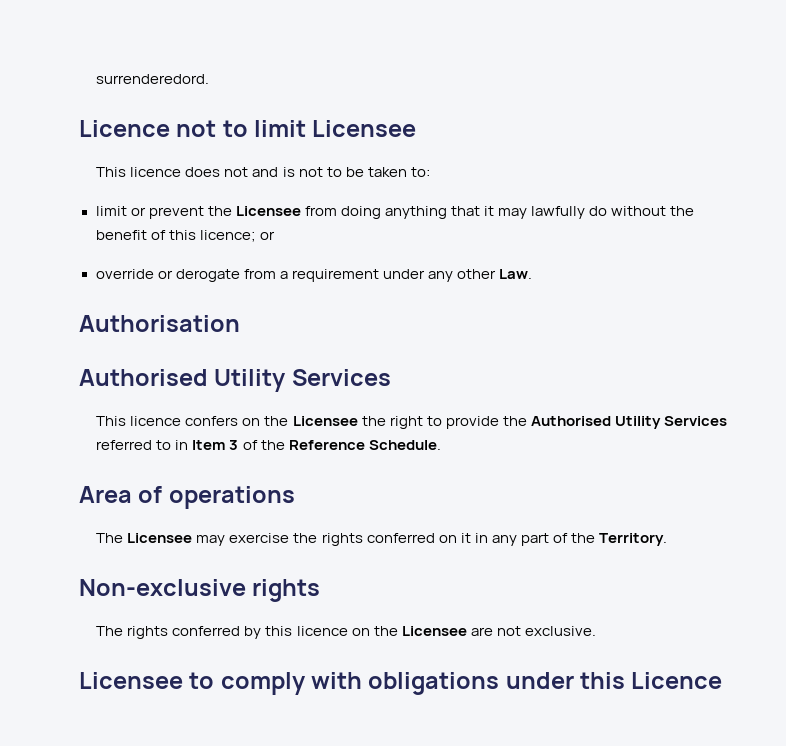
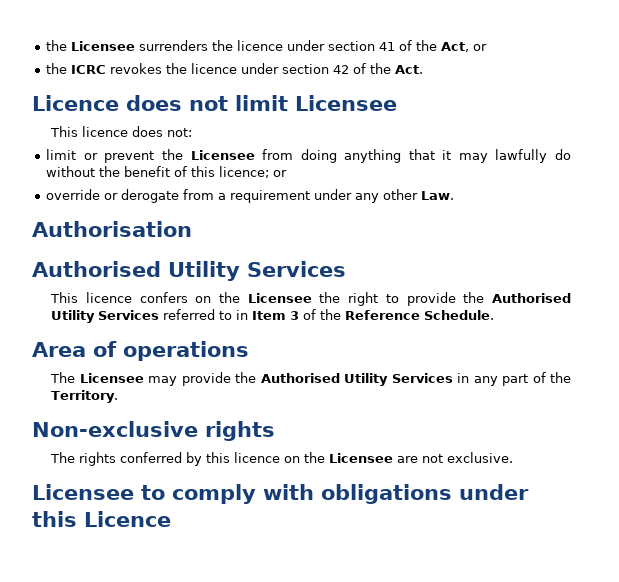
- surrenderedord.
- Licence not to limit Licensee
+ the Licensee surrenders the licence under section 41 of the Act, or
+ the ICRC revokes the licence under section 42 of the Act.
+ Licence does not limit Licensee
- This licence does not and is not to be taken to:
+ This licence does not:
- The Licensee may exercise the rights conferred on it in any part of the Territory.
+ The Licensee may provide the Authorised Utility Services in any part of the Territory.

